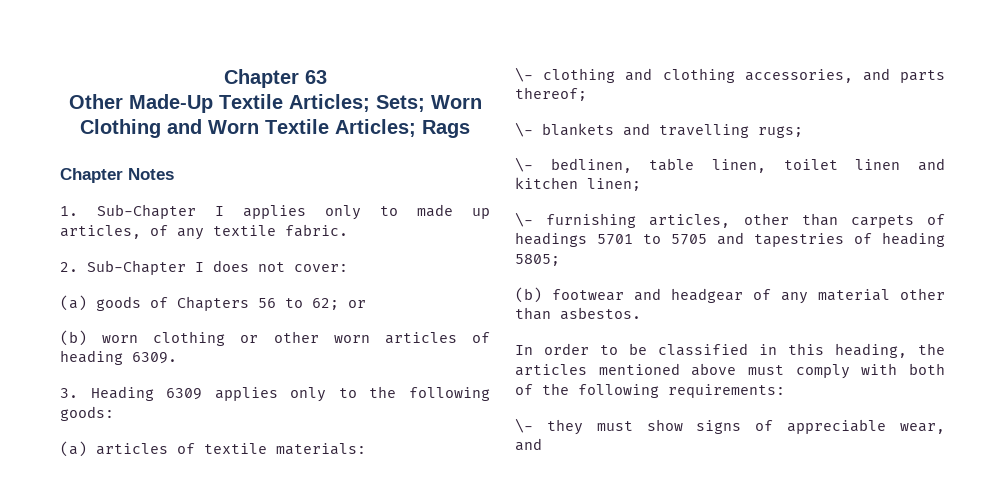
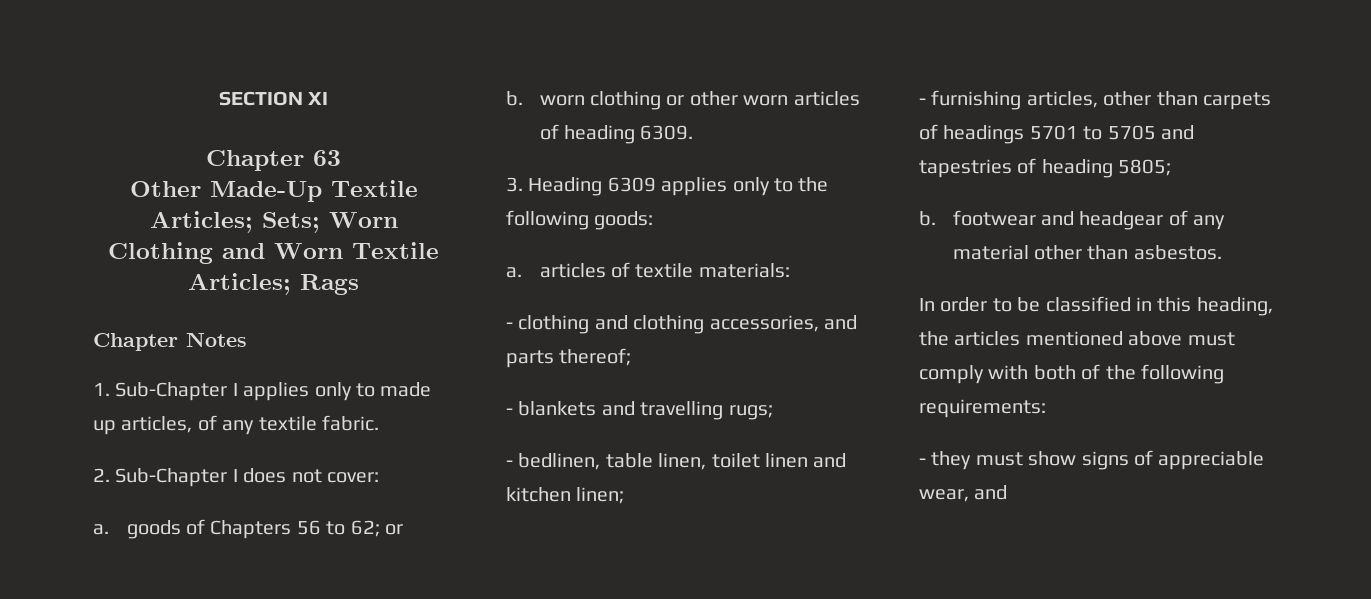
+ SECTION XI
- (a) goods of Chapters 56 to 62; or
+ a. goods of Chapters 56 to 62; or
- (b) worn clothing or other worn articles of heading 6309.
+ b. worn clothing or other worn articles of heading 6309.
- (a) articles of textile materials:
+ a. articles of textile materials:
- \- clothing and clothing accessories, and parts thereof;
+ - clothing and clothing accessories, and parts thereof;
- \- blankets and travelling rugs;
+ - blankets and travelling rugs;
- \- bedlinen, table linen, toilet linen and kitchen linen;
+ - bedlinen, table linen, toilet linen and kitchen linen;
- \- furnishing articles, other than carpets of headings 5701 to 5705 and tapestries of heading 5805;
+ - furnishing articles, other than carpets of headings 5701 to 5705 and tapestries of heading 5805;
- (b) footwear and headgear of any material other than asbestos.
+ b. footwear and headgear of any material other than asbestos.
- \- they must show signs of appreciable wear, and
+ - they must show signs of appreciable wear, and

